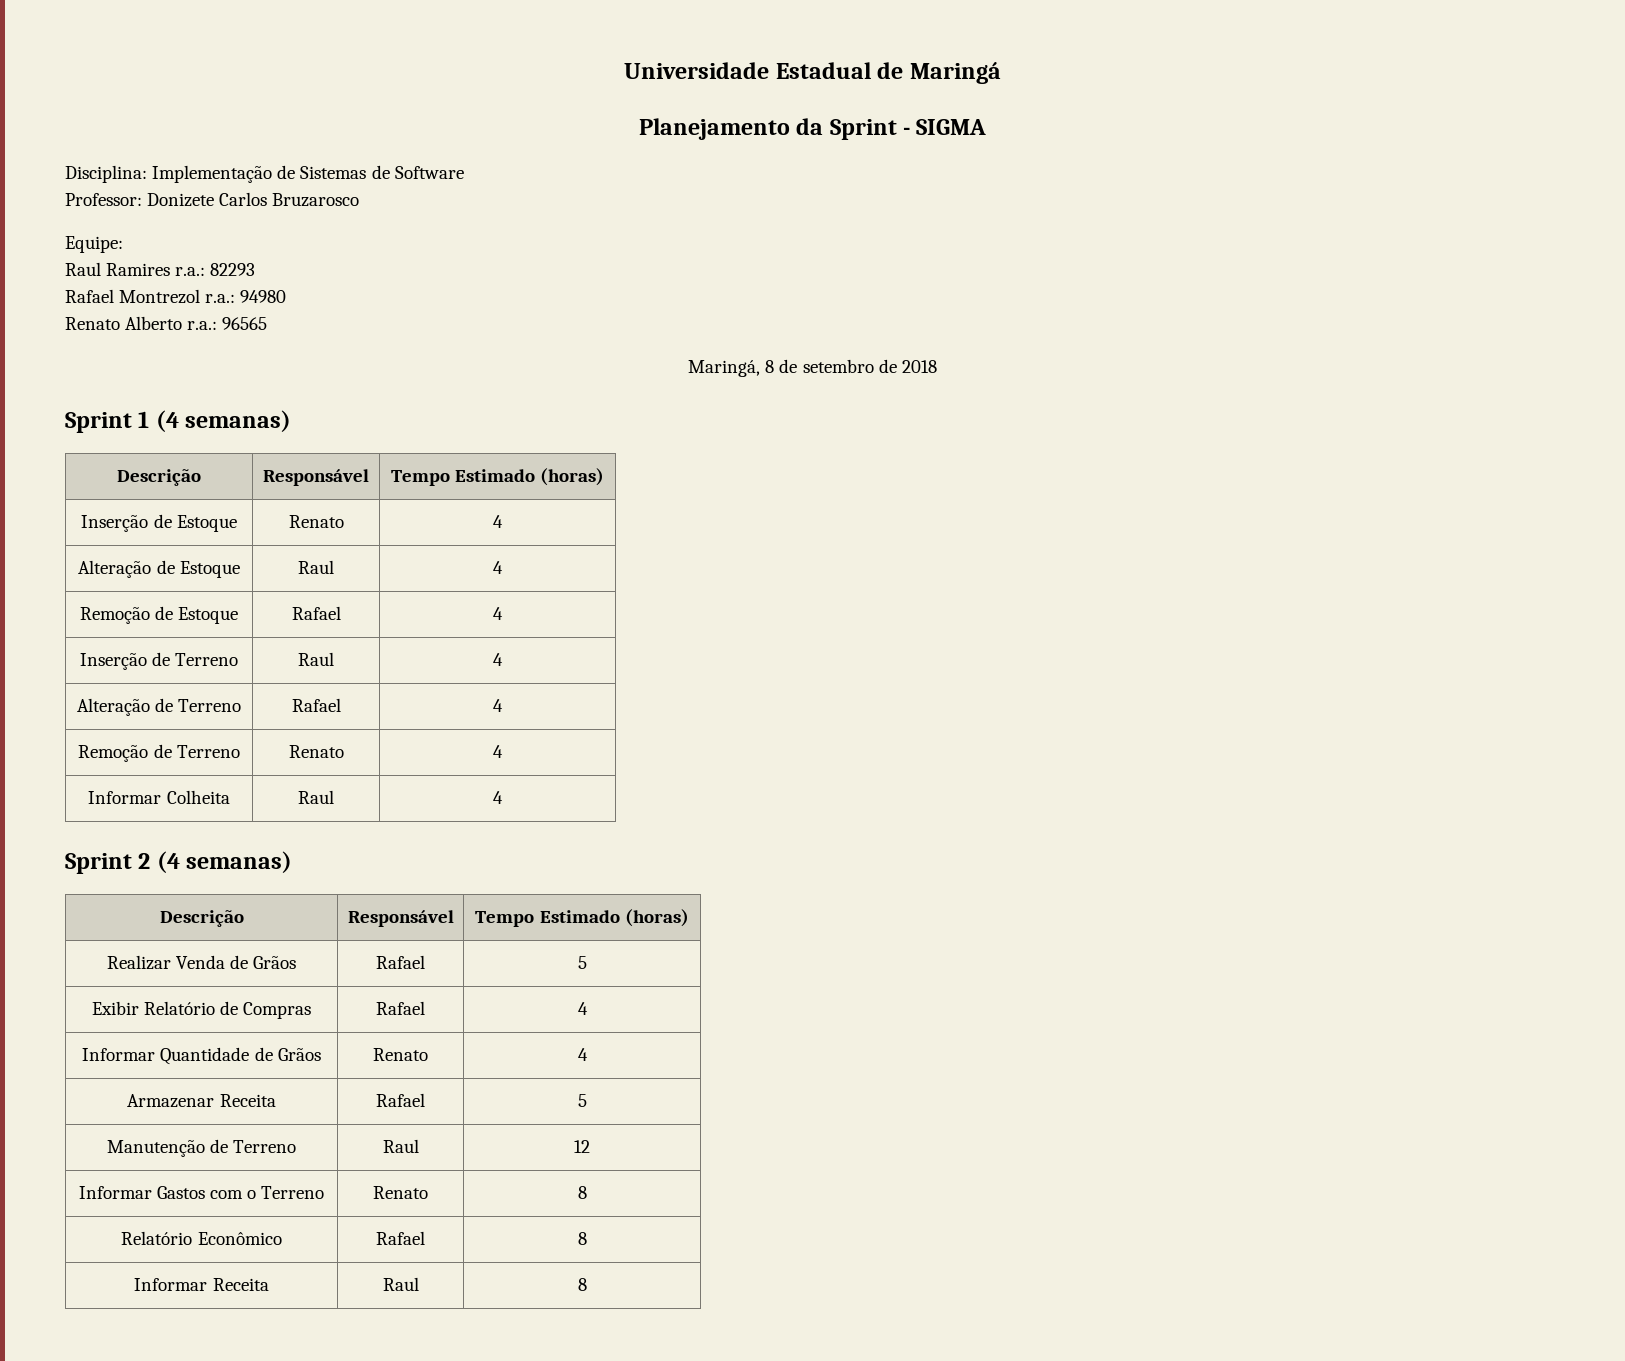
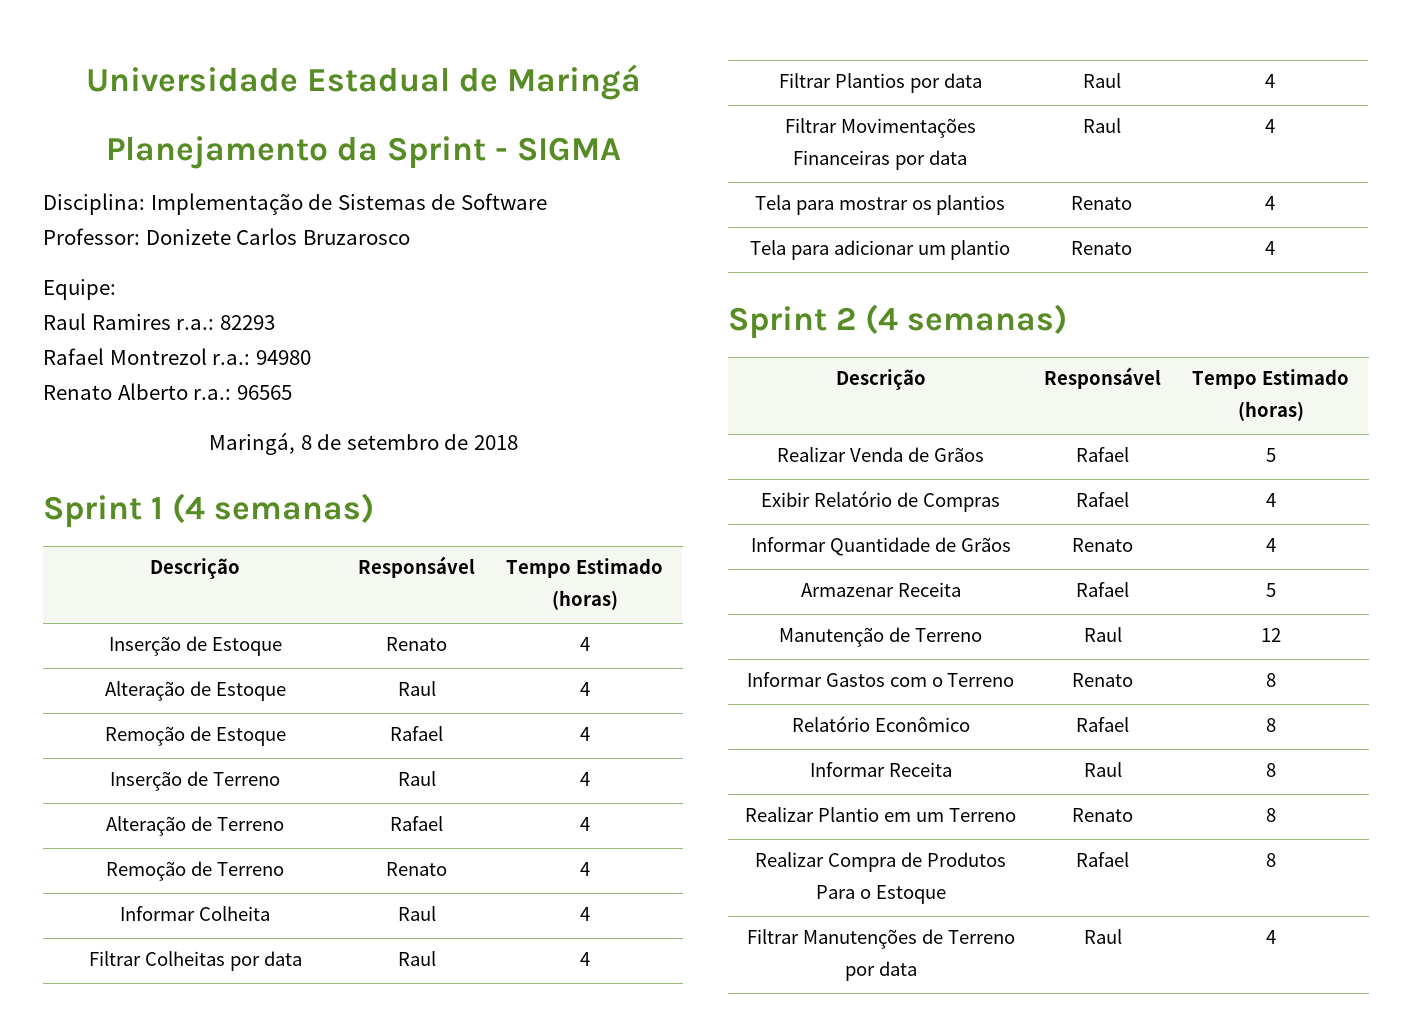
+ Filtrar Colheitas por data | Raul | 4
+ Filtrar Plantios por data | Raul | 4
+ Filtrar Movimentações Financeiras por data | Raul | 4
+ Tela para mostrar os plantios | Renato | 4
+ Tela para adicionar um plantio | Renato | 4
+ Realizar Plantio em um Terreno | Renato | 8
+ Realizar Compra de Produtos Para o Estoque | Rafael | 8
+ Filtrar Manutenções de Terreno por data | Raul | 4

